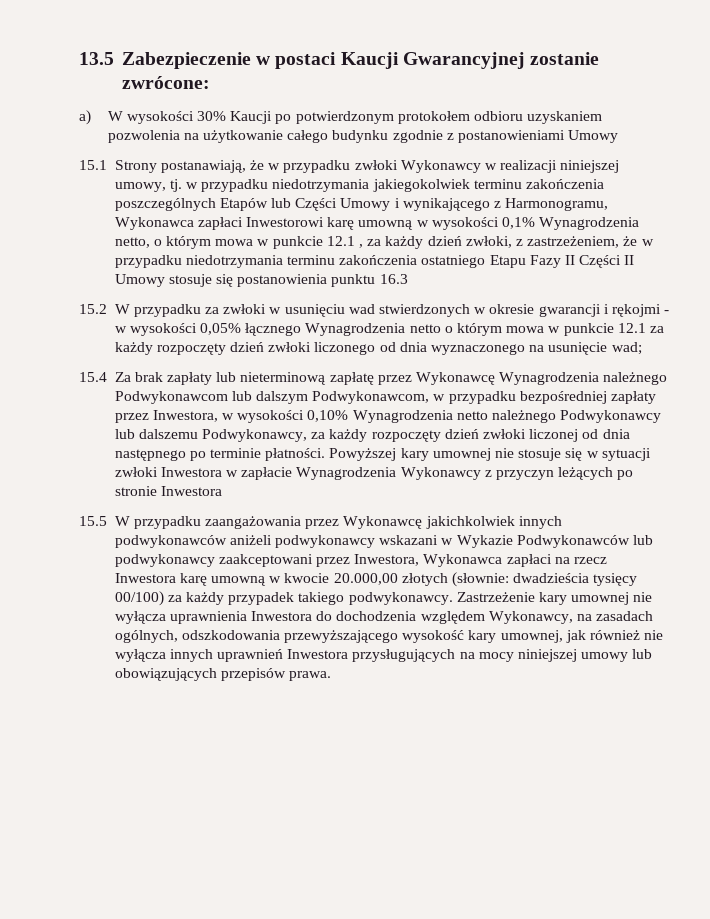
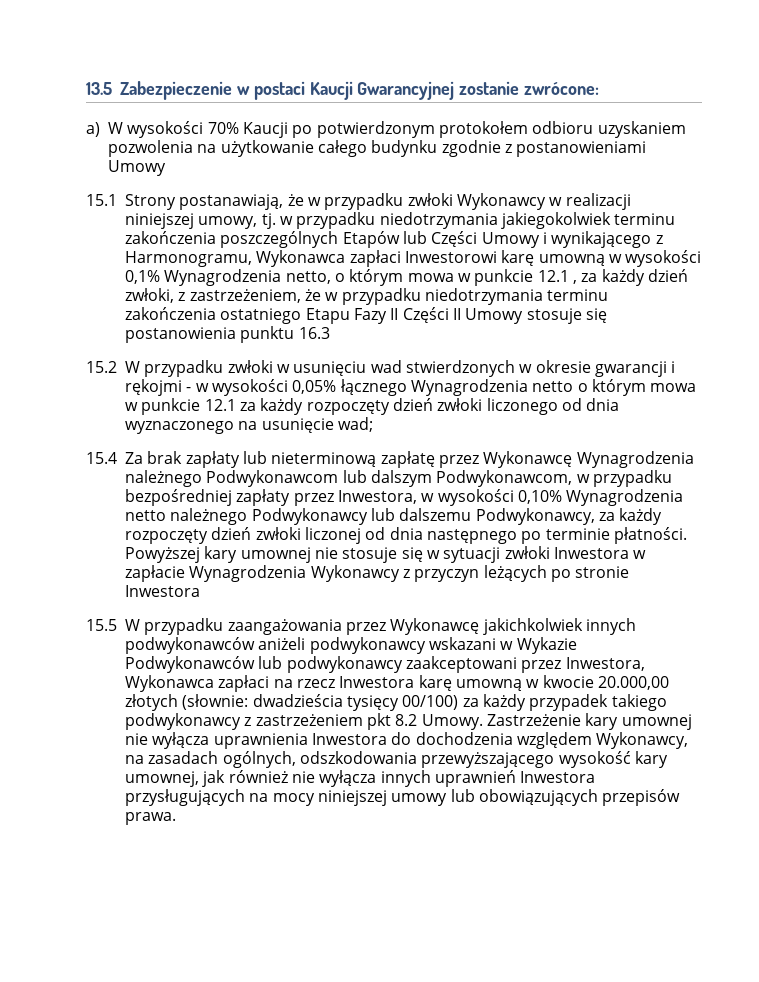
- a) W wysokości 30% Kaucji po potwierdzonym protokołem odbioru uzyskaniem pozwolenia na użytkowanie całego budynku zgodnie z postanowieniami Umowy
+ a) W wysokości 70% Kaucji po potwierdzonym protokołem odbioru uzyskaniem pozwolenia na użytkowanie całego budynku zgodnie z postanowieniami Umowy
- 15.2 W przypadku za zwłoki w usunięciu wad stwierdzonych w okresie gwarancji i rękojmi - w wysokości 0,05% łącznego Wynagrodzenia netto o którym mowa w punkcie 12.1 za każdy rozpoczęty dzień zwłoki liczonego od dnia wyznaczonego na usunięcie wad;
+ 15.2 W przypadku zwłoki w usunięciu wad stwierdzonych w okresie gwarancji i rękojmi - w wysokości 0,05% łącznego Wynagrodzenia netto o którym mowa w punkcie 12.1 za każdy rozpoczęty dzień zwłoki liczonego od dnia wyznaczonego na usunięcie wad;
- 15.5 W przypadku zaangażowania przez Wykonawcę jakichkolwiek innych podwykonawców aniżeli podwykonawcy wskazani w Wykazie Podwykonawców lub podwykonawcy zaakceptowani przez Inwestora, Wykonawca zapłaci na rzecz Inwestora karę umowną w kwocie 20.000,00 złotych (słownie: dwadzieścia tysięcy 00/100) za każdy przypadek takiego podwykonawcy.
+ 15.5 W przypadku zaangażowania przez Wykonawcę jakichkolwiek innych podwykonawców aniżeli podwykonawcy wskazani w Wykazie Podwykonawców lub podwykonawcy zaakceptowani przez Inwestora, Wykonawca zapłaci na rzecz Inwestora karę umowną w kwocie 20.000,00 złotych (słownie: dwadzieścia tysięcy 00/100) za każdy przypadek takiego podwykonawcy z zastrzeżeniem pkt 8.2 Umowy.

